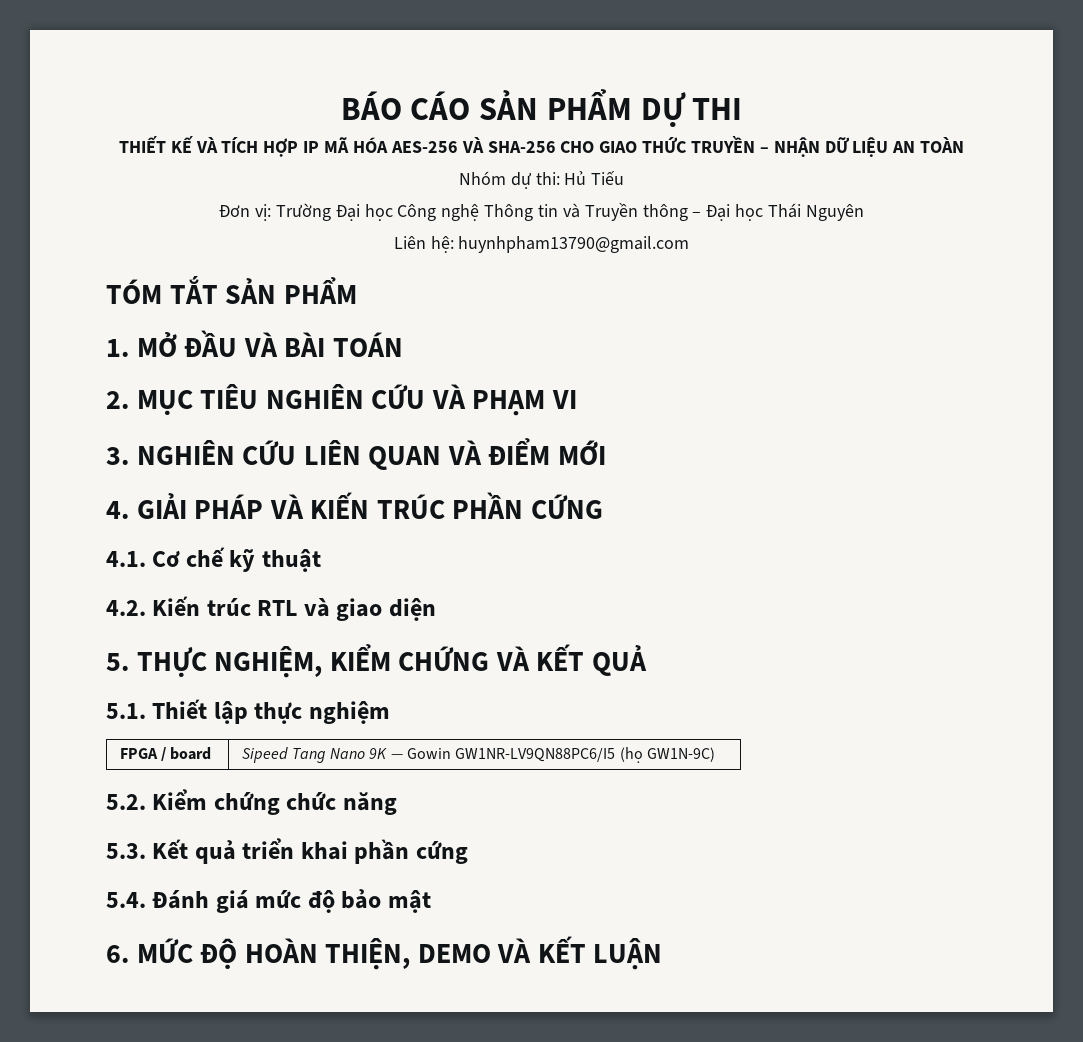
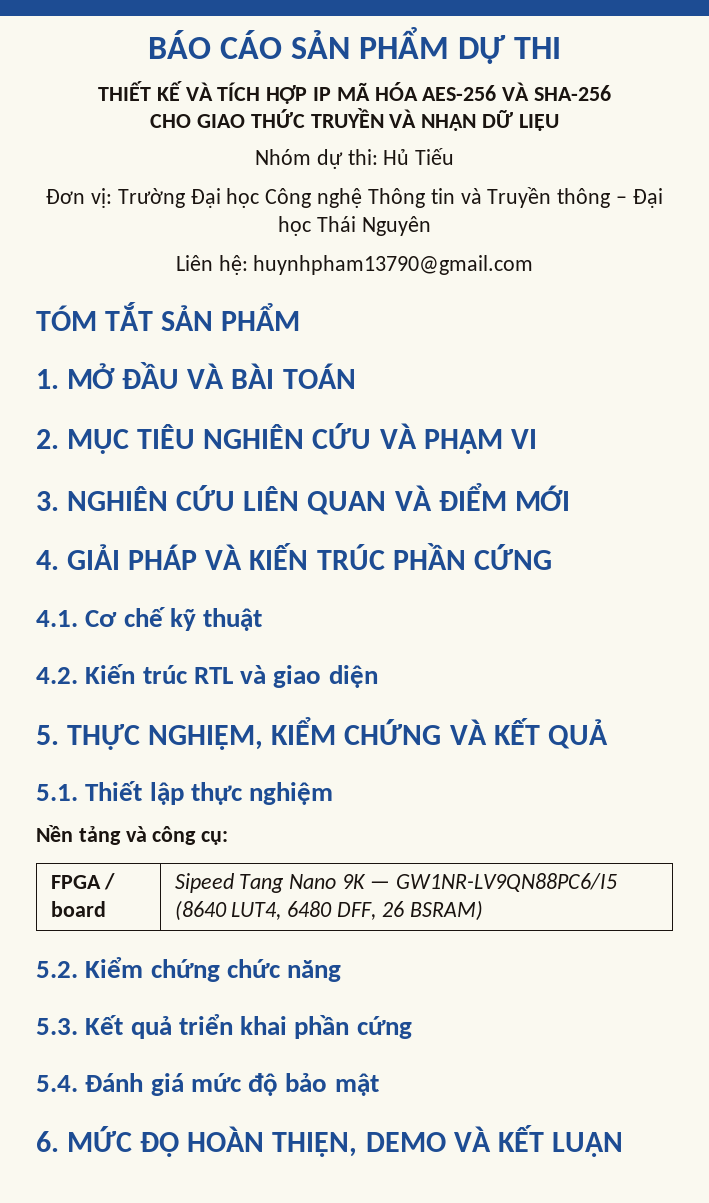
- THIẾT KẾ VÀ TÍCH HỢP IP MÃ HÓA AES-256 VÀ SHA-256 CHO GIAO THỨC TRUYỀN – NHẬN DỮ LIỆU AN TOÀN
+ THIẾT KẾ VÀ TÍCH HỢP IP MÃ HÓA AES-256 VÀ SHA-256
+ CHO GIAO THỨC TRUYỀN VÀ NHẬN DỮ LIỆU
+ Nền tảng và công cụ:
- FPGA / board | Sipeed Tang Nano 9K — Gowin GW1NR-LV9QN88PC6/I5 (họ GW1N-9C)
+ FPGA / board | Sipeed Tang Nano 9K — GW1NR-LV9QN88PC6/I5 (8640 LUT4, 6480 DFF, 26 BSRAM)

